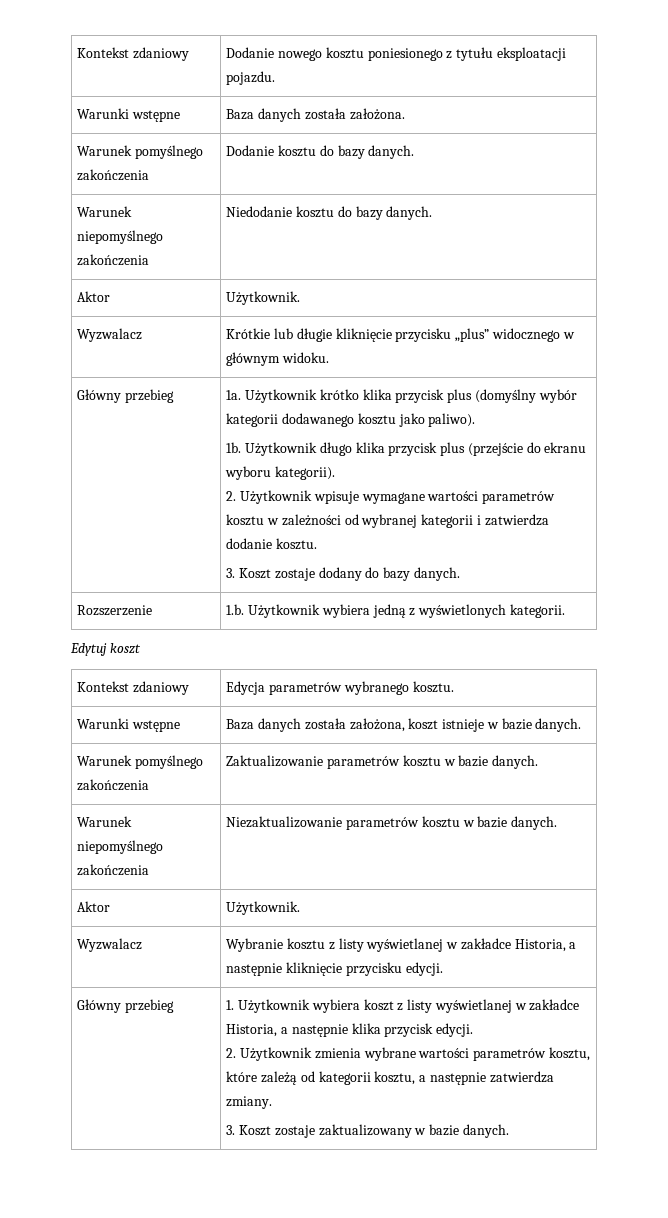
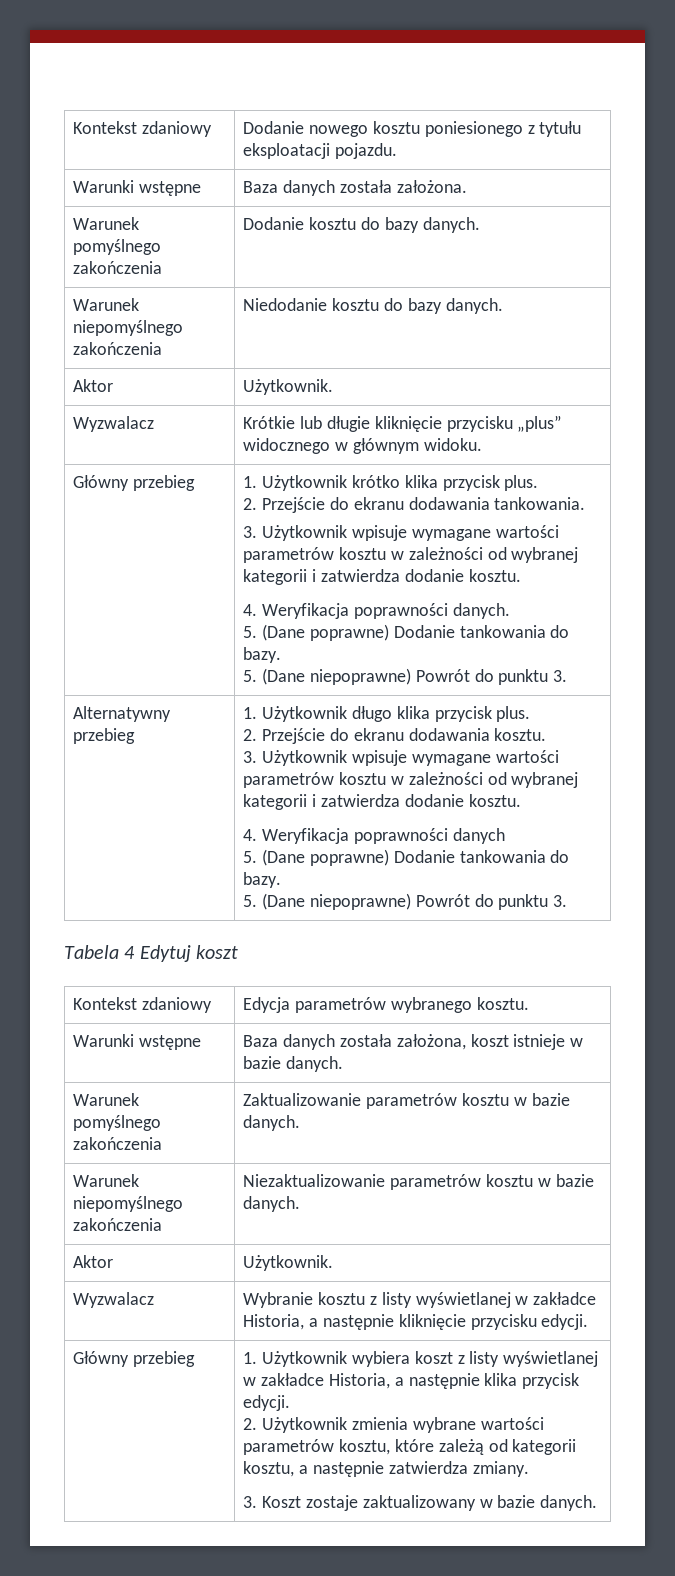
- 1a. Użytkownik krótko klika przycisk plus (domyślny wybór kategorii dodawanego kosztu jako paliwo).
- 1b. Użytkownik długo klika przycisk plus (przejście do ekranu wyboru kategorii).
- 2. Użytkownik wpisuje wymagane wartości parametrów kosztu w zależności od wybranej kategorii i zatwierdza dodanie kosztu.
+ 1. Użytkownik krótko klika przycisk plus.
+ 2. Przejście do ekranu dodawania tankowania.
+ 3. Użytkownik wpisuje wymagane wartości parametrów kosztu w zależności od wybranej kategorii i zatwierdza dodanie kosztu.
- 3. Koszt zostaje dodany do bazy danych.
- Rozszerzenie | 1.b. Użytkownik wybiera jedną z wyświetlonych kategorii.
- Edytuj koszt
+ 4. Weryfikacja poprawności danych.
+ 5. (Dane poprawne) Dodanie tankowania do bazy.
+ 5. (Dane niepoprawne) Powrót do punktu 3.
+ Alternatywny przebieg | 1. Użytkownik długo klika przycisk plus.
+ 2. Przejście do ekranu dodawania kosztu.
+ 3. Użytkownik wpisuje wymagane wartości parametrów kosztu w zależności od wybranej kategorii i zatwierdza dodanie kosztu.
+ 4. Weryfikacja poprawności danych
+ 5. (Dane poprawne) Dodanie tankowania do bazy.
+ 5. (Dane niepoprawne) Powrót do punktu 3.
+ Tabela 4 Edytuj koszt

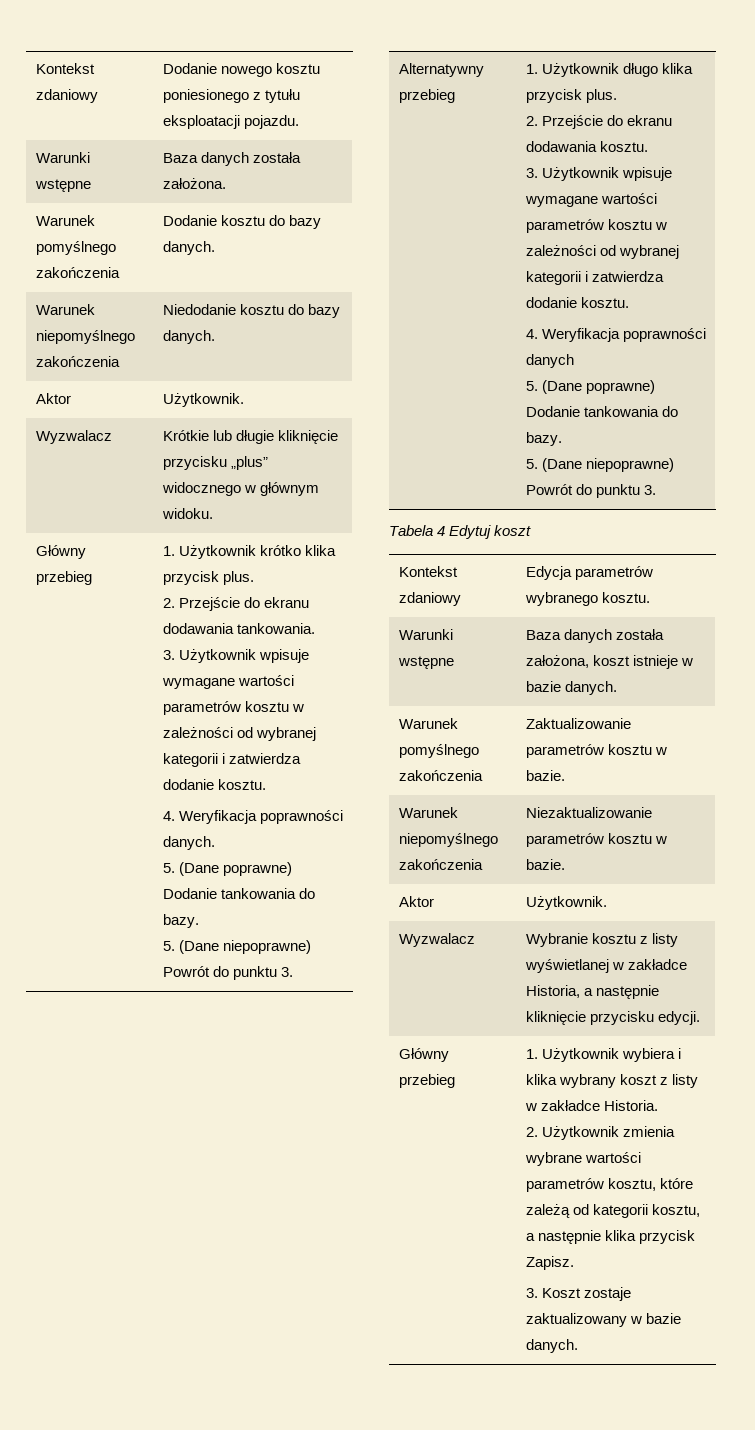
- Warunek pomyślnego zakończenia | Zaktualizowanie parametrów kosztu w bazie danych.
+ Warunek pomyślnego zakończenia | Zaktualizowanie parametrów kosztu w bazie.
- Warunek niepomyślnego zakończenia | Niezaktualizowanie parametrów kosztu w bazie danych.
+ Warunek niepomyślnego zakończenia | Niezaktualizowanie parametrów kosztu w bazie.
- Główny przebieg | 1. Użytkownik wybiera koszt z listy wyświetlanej w zakładce Historia, a następnie klika przycisk edycji.
- 2. Użytkownik zmienia wybrane wartości parametrów kosztu, które zależą od kategorii kosztu, a następnie zatwierdza zmiany.
+ Główny przebieg | 1. Użytkownik wybiera i klika wybrany koszt z listy w zakładce Historia.
+ 2. Użytkownik zmienia wybrane wartości parametrów kosztu, które zależą od kategorii kosztu, a następnie klika przycisk Zapisz.

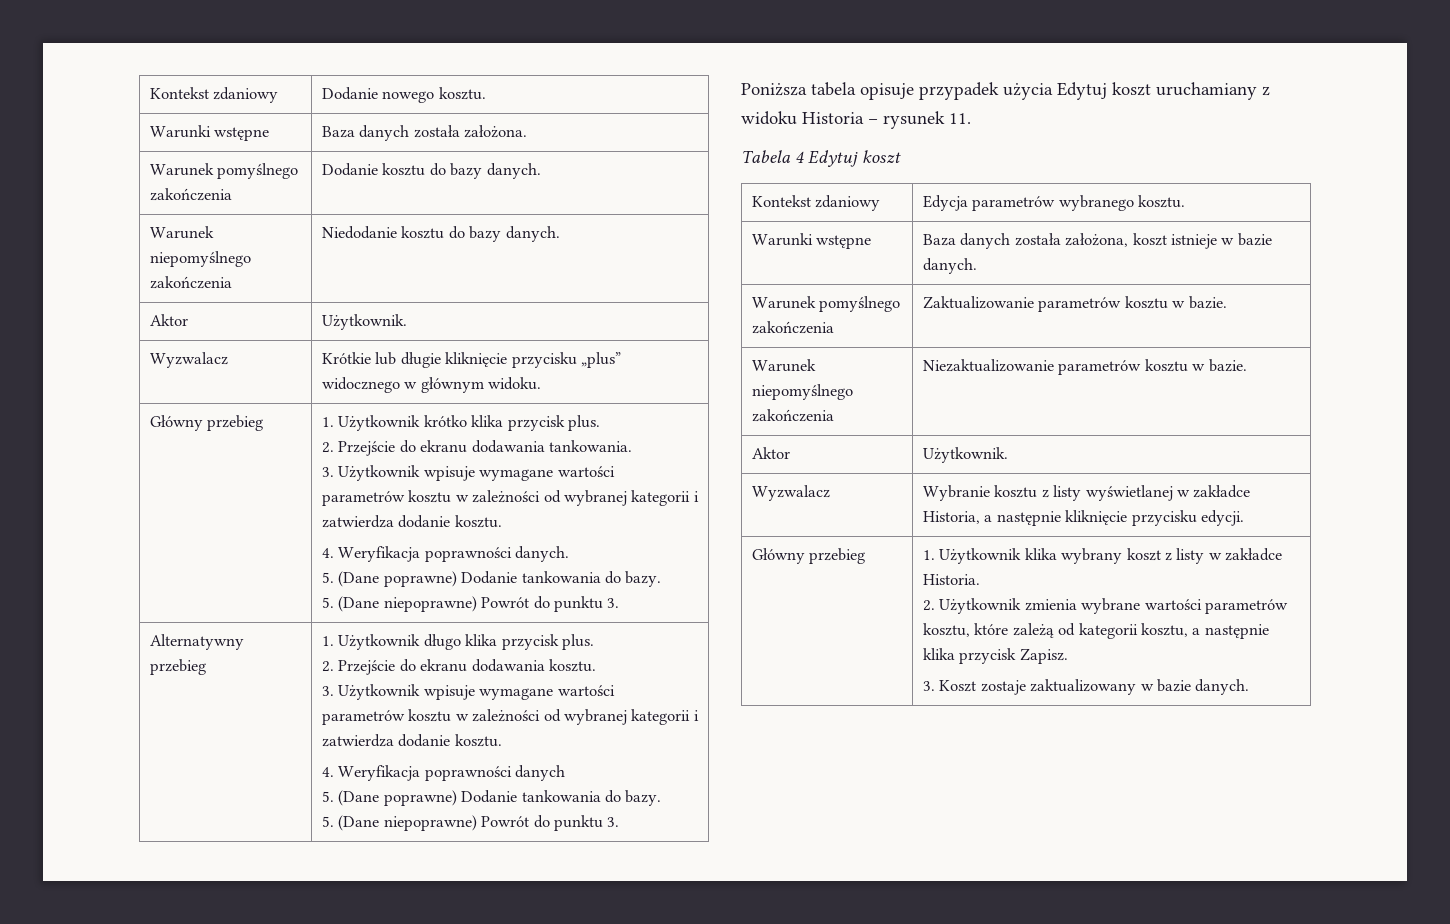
- Kontekst zdaniowy | Dodanie nowego kosztu poniesionego z tytułu eksploatacji pojazdu.
+ Kontekst zdaniowy | Dodanie nowego kosztu.
+ Poniższa tabela opisuje przypadek użycia Edytuj koszt uruchamiany z widoku Historia – rysunek 11.
- Główny przebieg | 1. Użytkownik wybiera i klika wybrany koszt z listy w zakładce Historia.
+ Główny przebieg | 1. Użytkownik klika wybrany koszt z listy w zakładce Historia.

